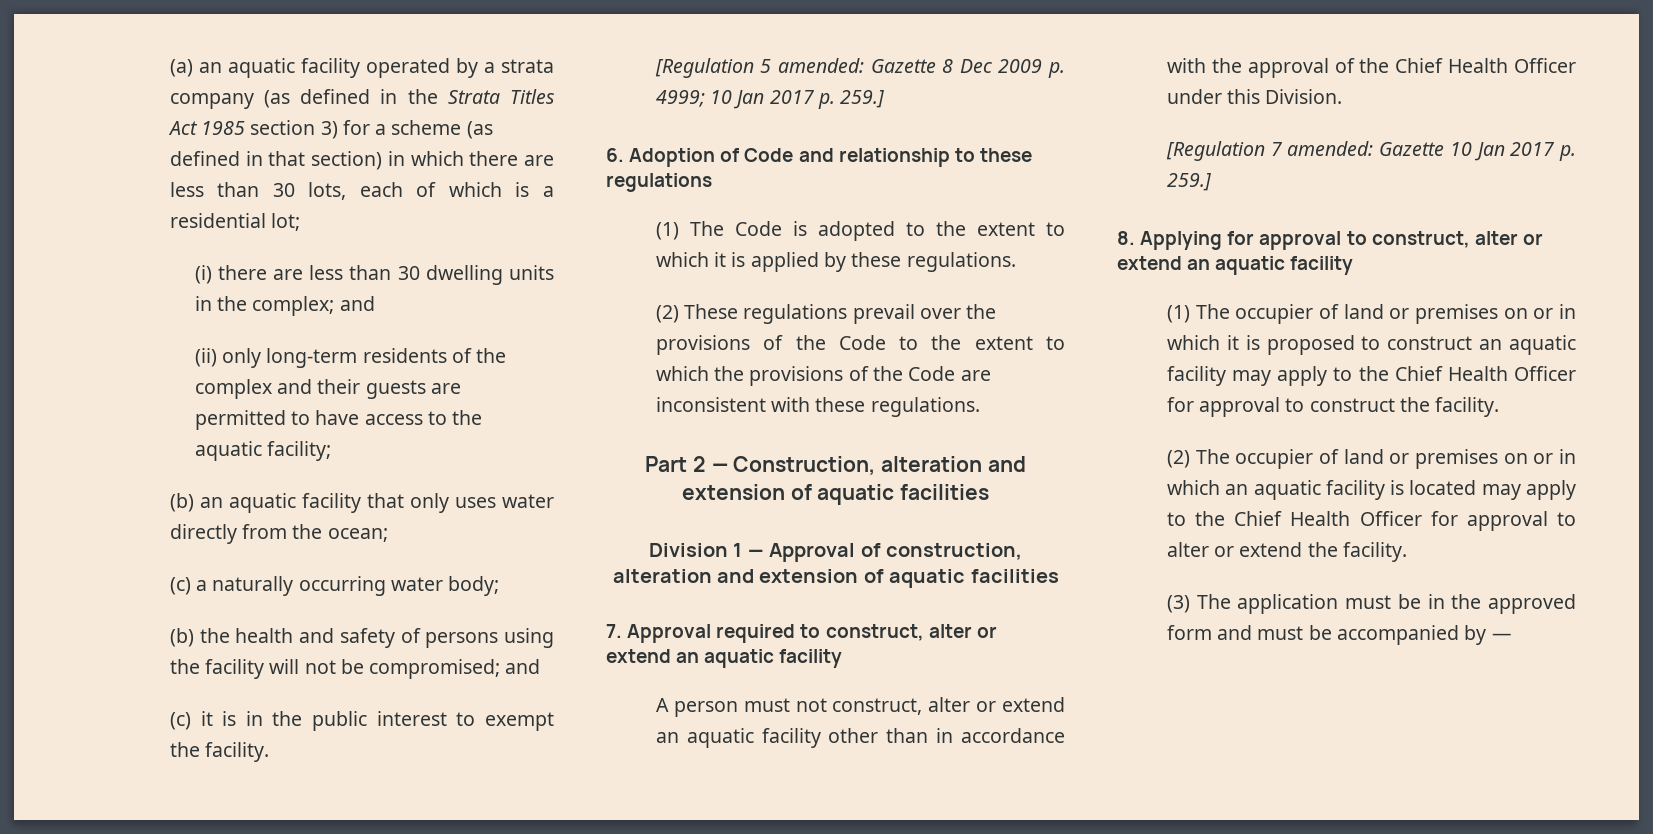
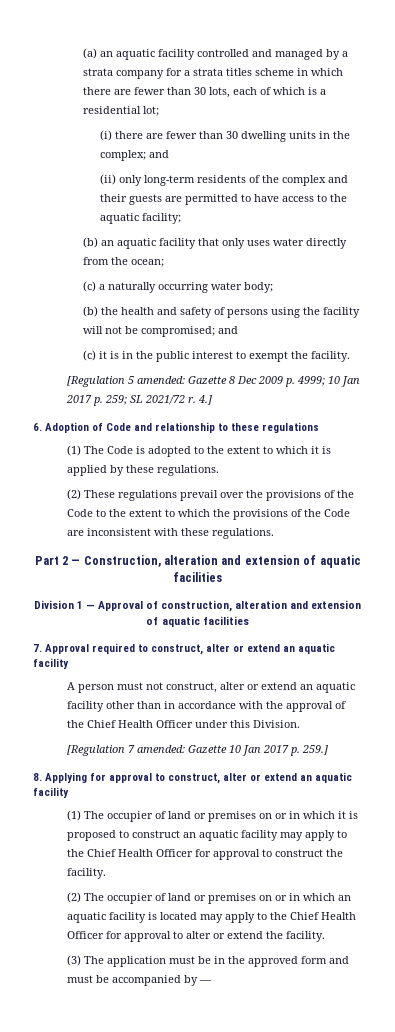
- (a) an aquatic facility operated by a strata company (as defined in the Strata Titles Act 1985 section 3) for a scheme (as defined in that section) in which there are less than 30 lots, each of which is a residential lot;
+ (a) an aquatic facility controlled and managed by a strata company for a strata titles scheme in which there are fewer than 30 lots, each of which is a residential lot;
- (i) there are less than 30 dwelling units in the complex; and
+ (i) there are fewer than 30 dwelling units in the complex; and
- [Regulation 5 amended: Gazette 8 Dec 2009 p. 4999; 10 Jan 2017 p. 259.]
+ [Regulation 5 amended: Gazette 8 Dec 2009 p. 4999; 10 Jan 2017 p. 259; SL 2021/72 r. 4.]

